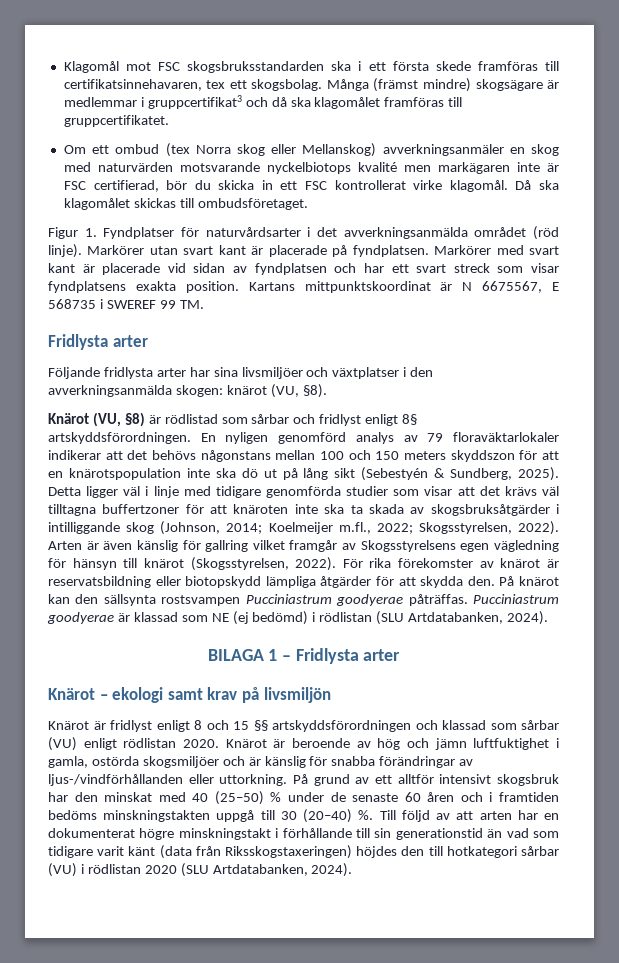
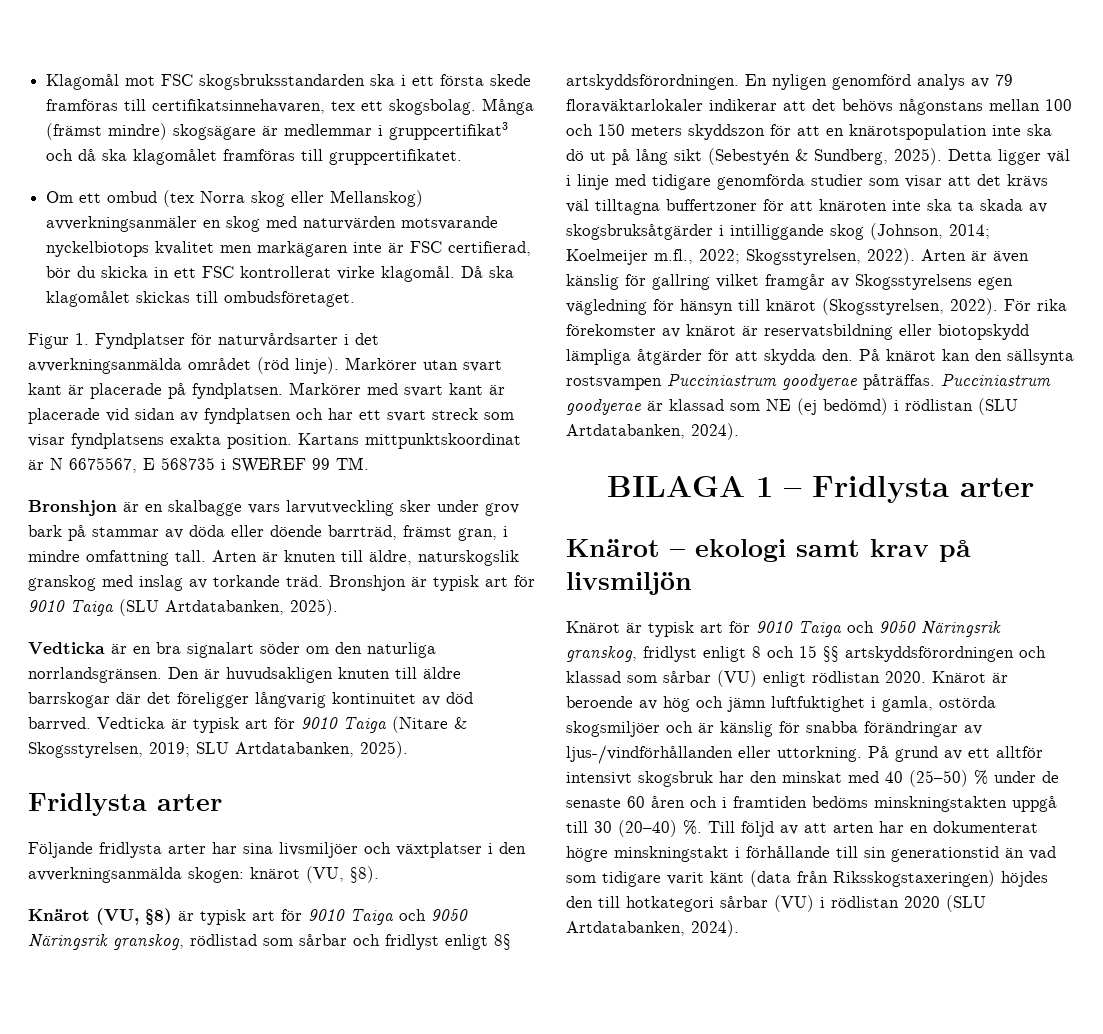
- Om ett ombud (tex Norra skog eller Mellanskog) avverkningsanmäler en skog med naturvärden motsvarande nyckelbiotops kvalité men markägaren inte är FSC certifierad, bör du skicka in ett FSC kontrollerat virke klagomål.
+ Om ett ombud (tex Norra skog eller Mellanskog) avverkningsanmäler en skog med naturvärden motsvarande nyckelbiotops kvalitet men markägaren inte är FSC certifierad, bör du skicka in ett FSC kontrollerat virke klagomål.
+ Bronshjon är en skalbagge vars larvutveckling sker under grov bark på stammar av döda eller döende barrträd, främst gran, i mindre omfattning tall. Arten är knuten till äldre, naturskogslik granskog med inslag av torkande träd. Bronshjon är typisk art för 9010 Taiga (SLU Artdatabanken, 2025).
+ Vedticka är en bra signalart söder om den naturliga norrlandsgränsen. Den är huvudsakligen knuten till äldre barrskogar där det föreligger långvarig kontinuitet av död barrved. Vedticka är typisk art för 9010 Taiga (Nitare & Skogsstyrelsen, 2019; SLU Artdatabanken, 2025).
- Knärot (VU, §8) är rödlistad som sårbar och fridlyst enligt 8§ artskyddsförordningen.
+ Knärot (VU, §8) är typisk art för 9010 Taiga och 9050 Näringsrik granskog, rödlistad som sårbar och fridlyst enligt 8§ artskyddsförordningen.
- Knärot är fridlyst enligt 8 och 15 §§ artskyddsförordningen och klassad som sårbar (VU) enligt rödlistan 2020.
+ Knärot är typisk art för 9010 Taiga och 9050 Näringsrik granskog, fridlyst enligt 8 och 15 §§ artskyddsförordningen och klassad som sårbar (VU) enligt rödlistan 2020.

